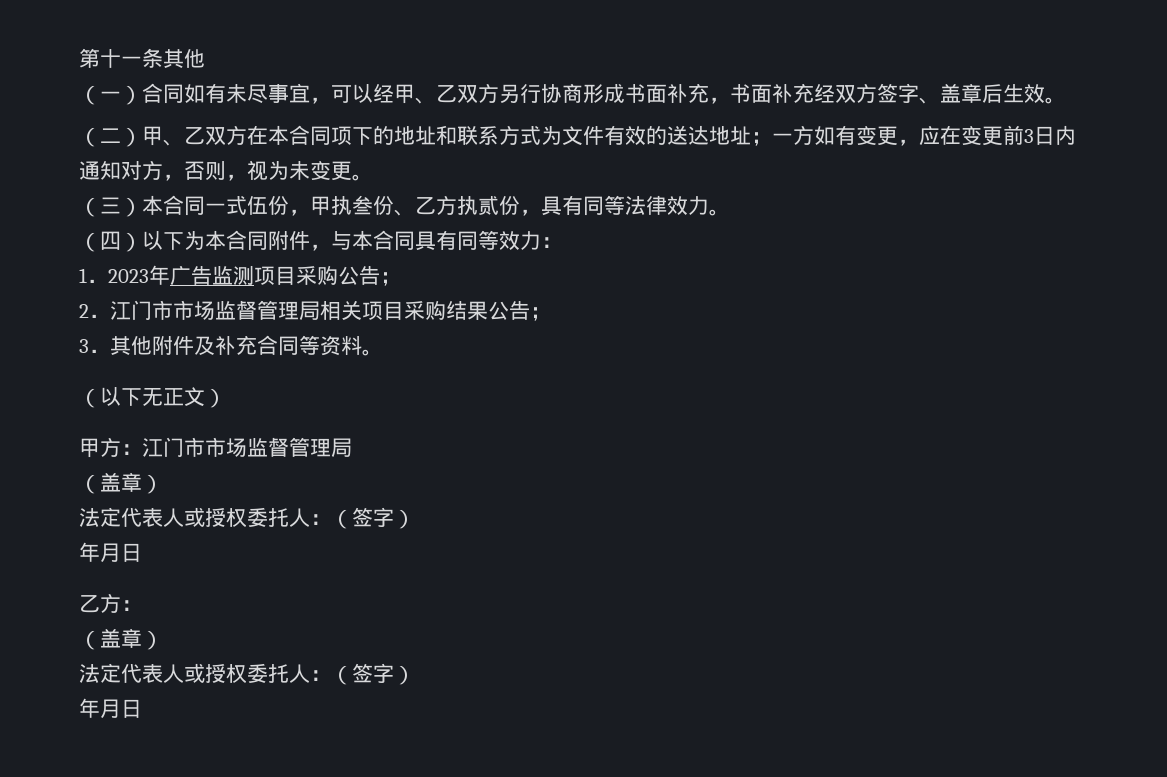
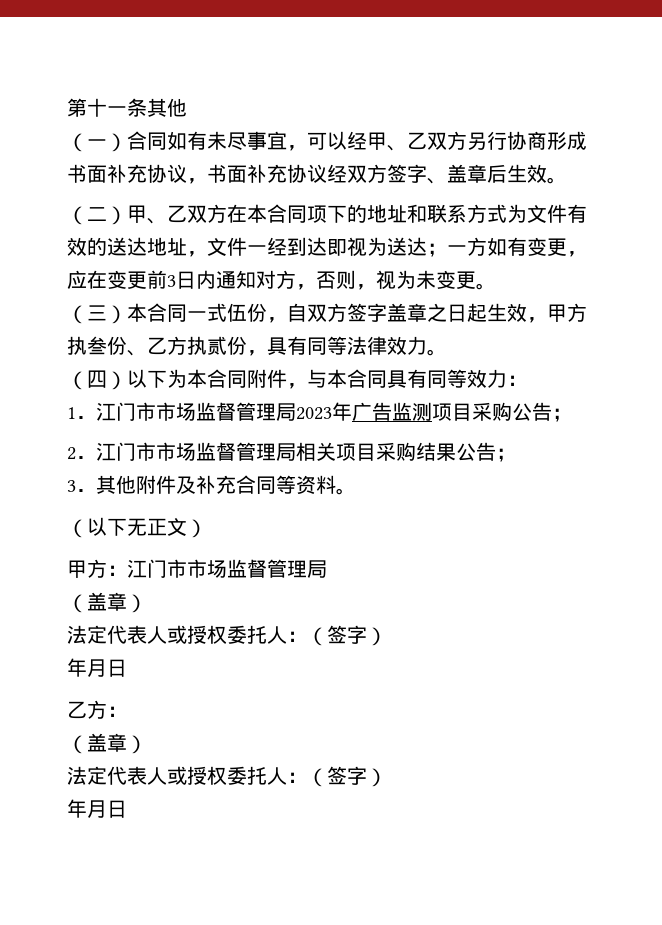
- （一）合同如有未尽事宜，可以经甲、乙双方另行协商形成书面补充，书面补充经双方签字、盖章后生效。
+ （一）合同如有未尽事宜，可以经甲、乙双方另行协商形成书面补充协议，书面补充协议经双方签字、盖章后生效。
- （二）甲、乙双方在本合同项下的地址和联系方式为文件有效的送达地址；一方如有变更，应在变更前3日内通知对方，否则，视为未变更。
+ （二）甲、乙双方在本合同项下的地址和联系方式为文件有效的送达地址，文件一经到达即视为送达；一方如有变更，应在变更前3日内通知对方，否则，视为未变更。
- （三）本合同一式伍份，甲执叁份、乙方执贰份，具有同等法律效力。
+ （三）本合同一式伍份，自双方签字盖章之日起生效，甲方执叁份、乙方执贰份，具有同等法律效力。
- 1．2023年广告监测项目采购公告；
+ 1．江门市市场监督管理局2023年广告监测项目采购公告；

